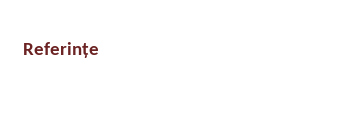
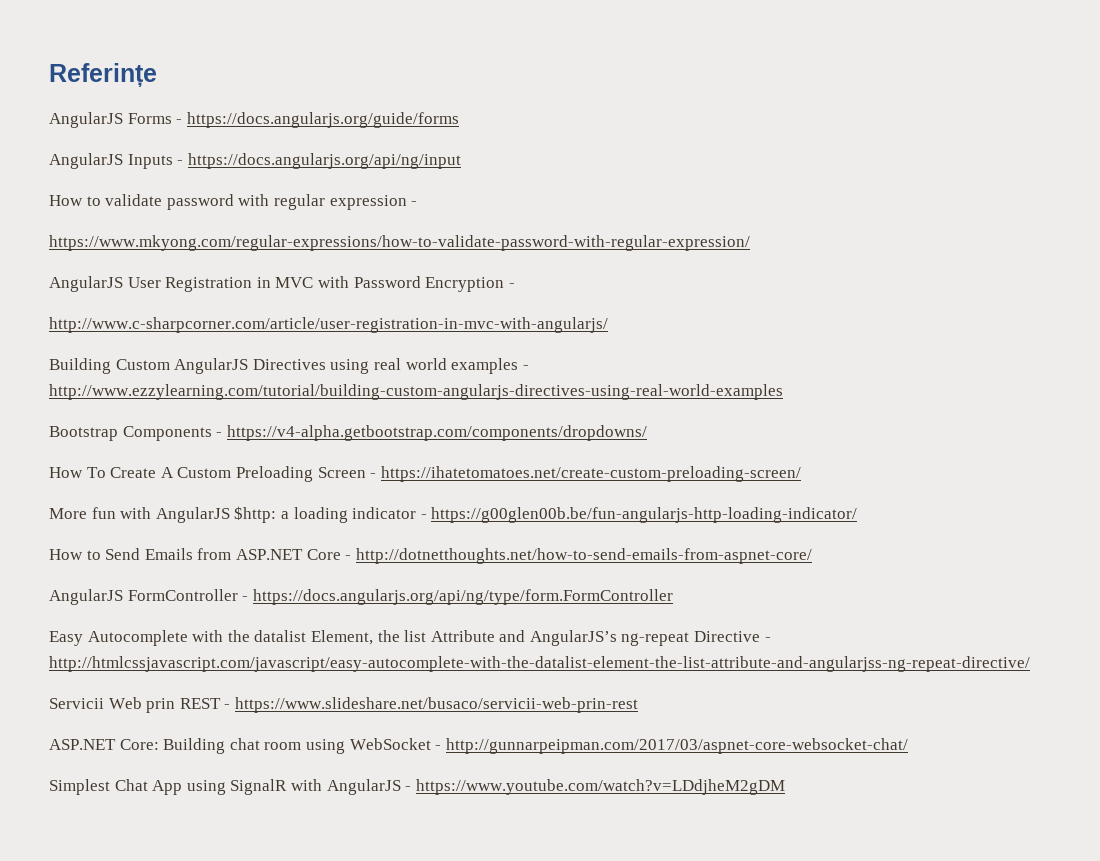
+ AngularJS Forms - https://docs.angularjs.org/guide/forms
+ AngularJS Inputs - https://docs.angularjs.org/api/ng/input
+ How to validate password with regular expression -
+ https://www.mkyong.com/regular-expressions/how-to-validate-password-with-regular-expression/
+ AngularJS User Registration in MVC with Password Encryption -
+ http://www.c-sharpcorner.com/article/user-registration-in-mvc-with-angularjs/
+ Building Custom AngularJS Directives using real world examples - http://www.ezzylearning.com/tutorial/building-custom-angularjs-directives-using-real-world-examples
+ Bootstrap Components - https://v4-alpha.getbootstrap.com/components/dropdowns/
+ How To Create A Custom Preloading Screen - https://ihatetomatoes.net/create-custom-preloading-screen/
+ More fun with AngularJS $http: a loading indicator - https://g00glen00b.be/fun-angularjs-http-loading-indicator/
+ How to Send Emails from ASP.NET Core - http://dotnetthoughts.net/how-to-send-emails-from-aspnet-core/
+ AngularJS FormController - https://docs.angularjs.org/api/ng/type/form.FormController
+ Easy Autocomplete with the datalist Element, the list Attribute and AngularJS’s ng-repeat Directive - http://htmlcssjavascript.com/javascript/easy-autocomplete-with-the-datalist-element-the-list-attribute-and-angularjss-ng-repeat-directive/
+ Servicii Web prin REST - https://www.slideshare.net/busaco/servicii-web-prin-rest
+ ASP.NET Core: Building chat room using WebSocket - http://gunnarpeipman.com/2017/03/aspnet-core-websocket-chat/
+ Simplest Chat App using SignalR with AngularJS - https://www.youtube.com/watch?v=LDdjheM2gDM

